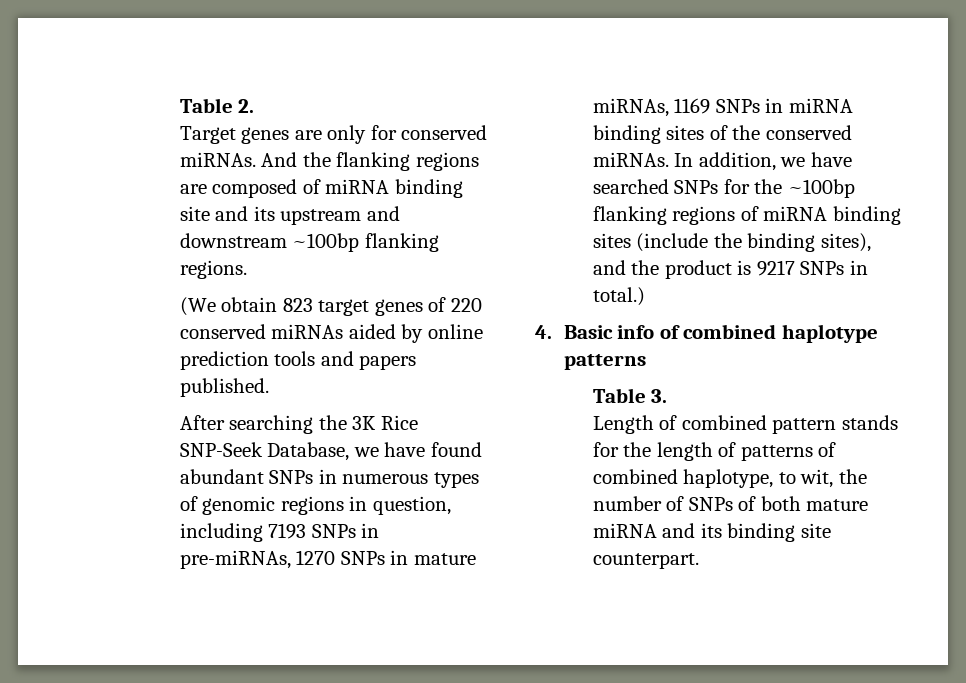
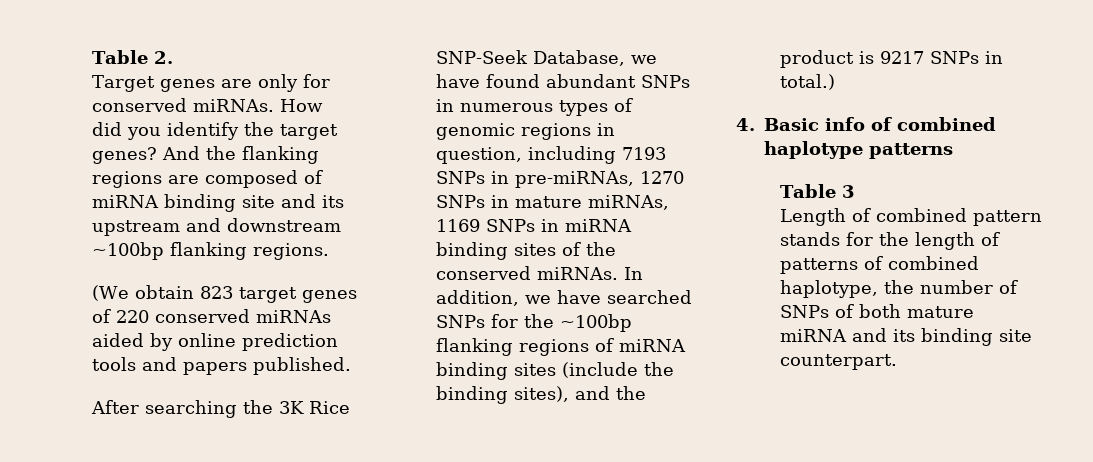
+ How did you identify the target genes?
- Table 3.
+ Table 3
- Length of combined pattern stands for the length of patterns of combined haplotype, to wit, the number of SNPs of both mature miRNA and its binding site counterpart.
+ Length of combined pattern stands for the length of patterns of combined haplotype, the number of SNPs of both mature miRNA and its binding site counterpart.

